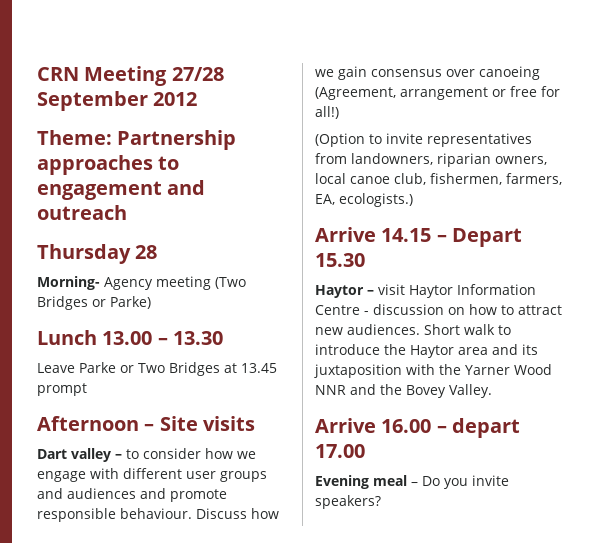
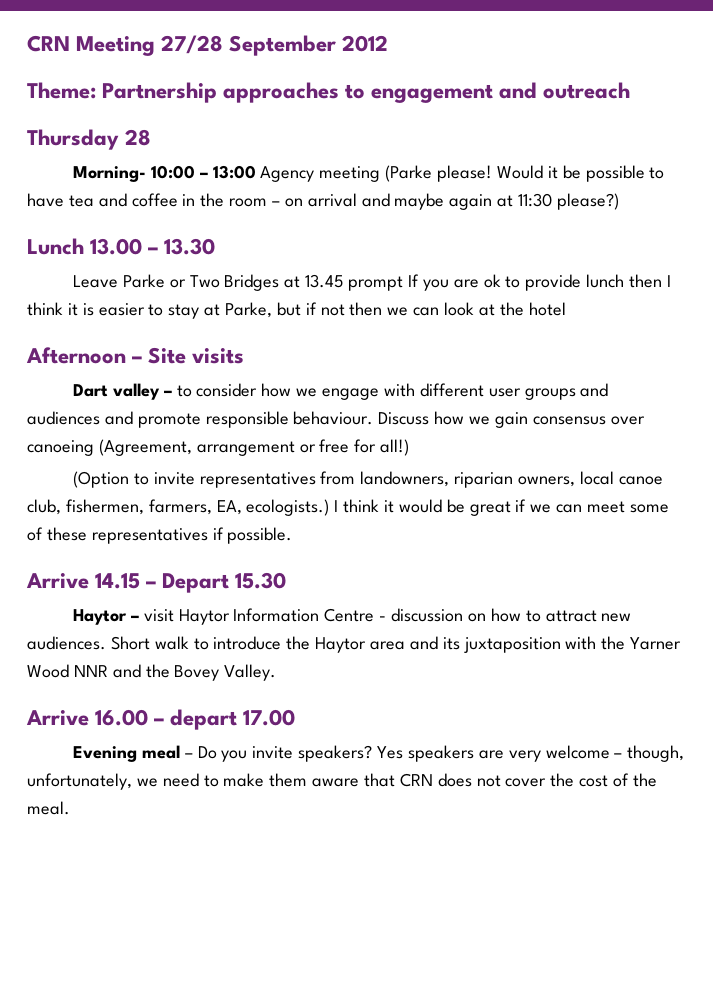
- Morning- Agency meeting (Two Bridges or Parke)
+ Morning- 10:00 – 13:00 Agency meeting (Parke please! Would it be possible to have tea and coffee in the room – on arrival and maybe again at 11:30 please?)
- Leave Parke or Two Bridges at 13.45 prompt
+ Leave Parke or Two Bridges at 13.45 prompt If you are ok to provide lunch then I think it is easier to stay at Parke, but if not then we can look at the hotel
+ I think it would be great if we can meet some of these representatives if possible.
+ Yes speakers are very welcome – though, unfortunately, we need to make them aware that CRN does not cover the cost of the meal.

